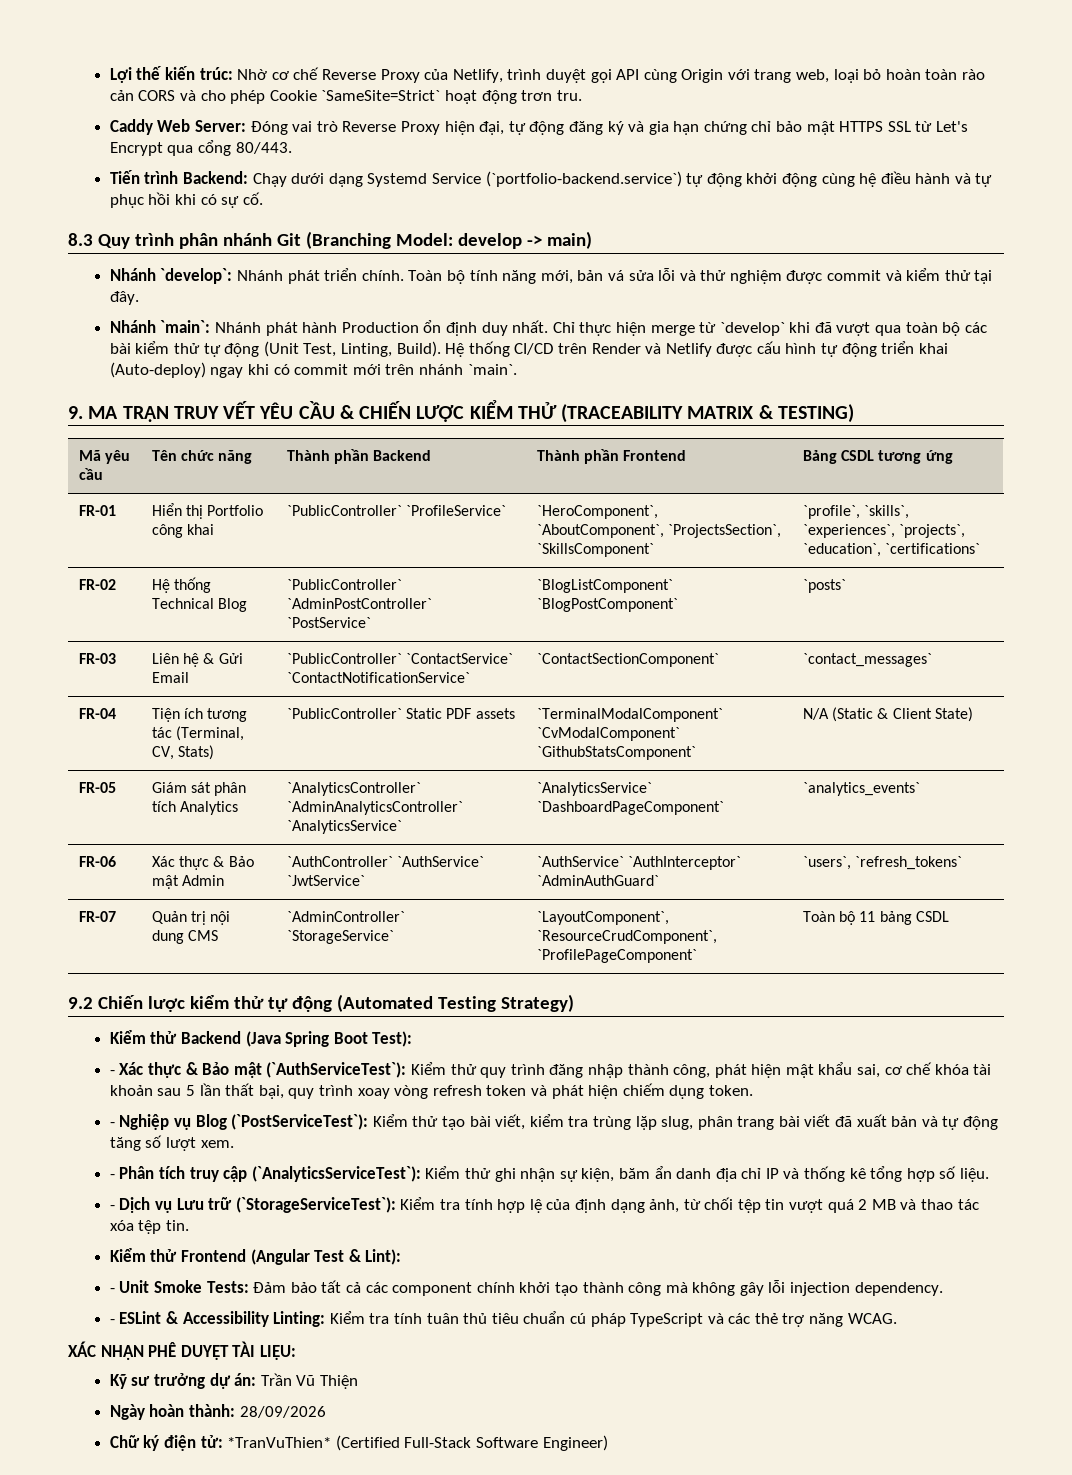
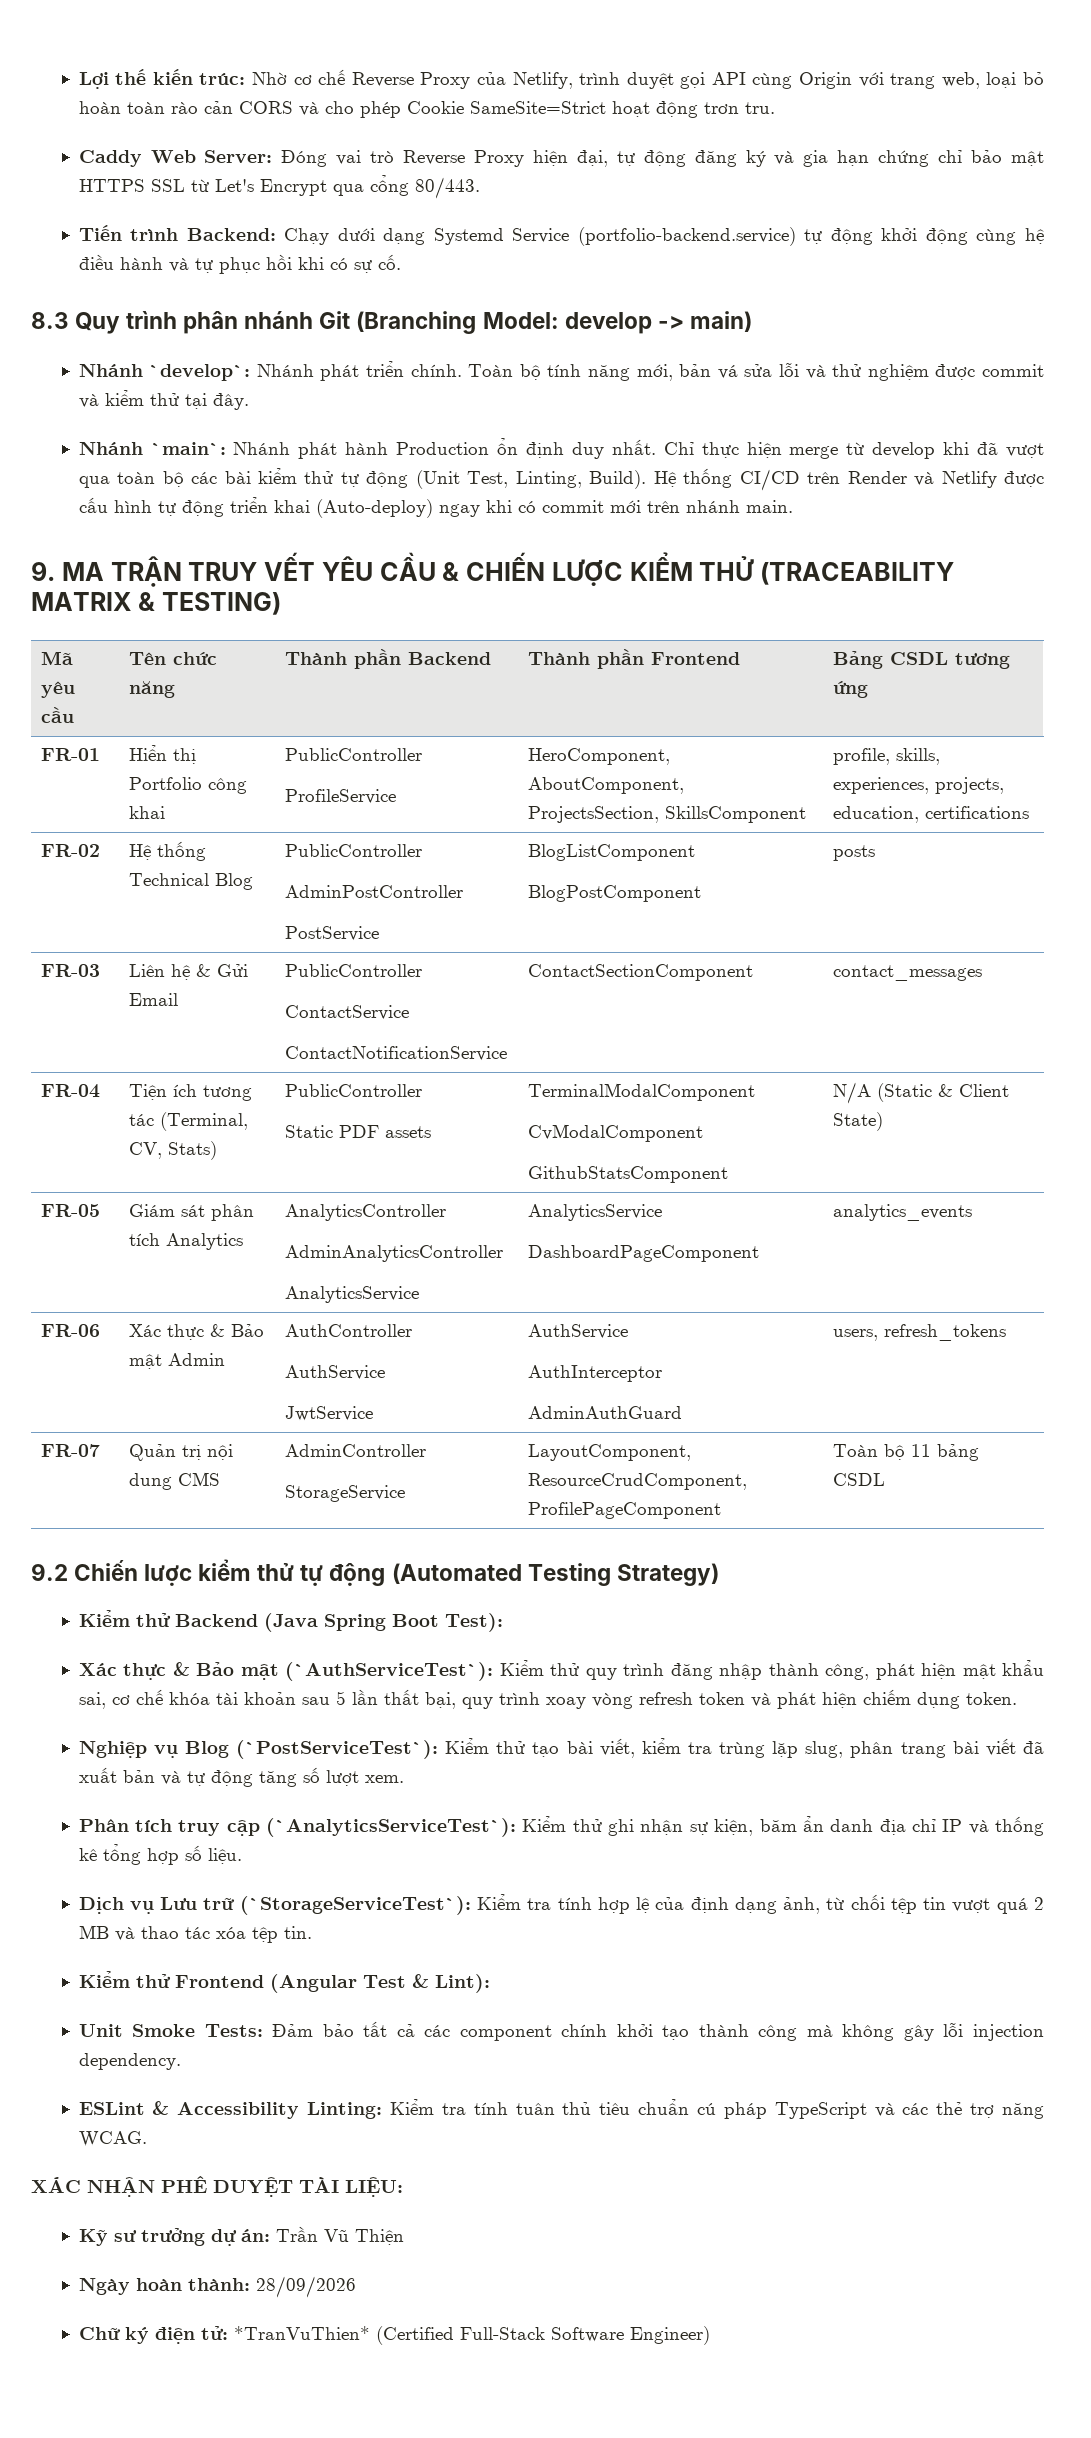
- Lợi thế kiến trúc: Nhờ cơ chế Reverse Proxy của Netlify, trình duyệt gọi API cùng Origin với trang web, loại bỏ hoàn toàn rào cản CORS và cho phép Cookie `SameSite=Strict` hoạt động trơn tru.
+ Lợi thế kiến trúc: Nhờ cơ chế Reverse Proxy của Netlify, trình duyệt gọi API cùng Origin với trang web, loại bỏ hoàn toàn rào cản CORS và cho phép Cookie SameSite=Strict hoạt động trơn tru.
- Tiến trình Backend: Chạy dưới dạng Systemd Service (`portfolio-backend.service`) tự động khởi động cùng hệ điều hành và tự phục hồi khi có sự cố.
+ Tiến trình Backend: Chạy dưới dạng Systemd Service (portfolio-backend.service) tự động khởi động cùng hệ điều hành và tự phục hồi khi có sự cố.
- Chỉ thực hiện merge từ `develop` khi đã vượt qua toàn bộ các bài kiểm thử tự động (Unit Test, Linting, Build).
+ Chỉ thực hiện merge từ develop khi đã vượt qua toàn bộ các bài kiểm thử tự động (Unit Test, Linting, Build).
- Hệ thống CI/CD trên Render và Netlify được cấu hình tự động triển khai (Auto-deploy) ngay khi có commit mới trên nhánh `main`.
+ Hệ thống CI/CD trên Render và Netlify được cấu hình tự động triển khai (Auto-deploy) ngay khi có commit mới trên nhánh main.
- FR-01 | Hiển thị Portfolio công khai | `PublicController` `ProfileService` | `HeroComponent`, `AboutComponent`, `ProjectsSection`, `SkillsComponent` | `profile`, `skills`, `experiences`, `projects`, `education`, `certifications`
+ FR-01 | Hiển thị Portfolio công khai | PublicController
+ ProfileService | HeroComponent, AboutComponent, ProjectsSection, SkillsComponent | profile, skills, experiences, projects, education, certifications
- FR-02 | Hệ thống Technical Blog | `PublicController` `AdminPostController` `PostService` | `BlogListComponent` `BlogPostComponent` | `posts`
+ FR-02 | Hệ thống Technical Blog | PublicController
+ AdminPostController
+ PostService | BlogListComponent
+ BlogPostComponent | posts
- FR-03 | Liên hệ & Gửi Email | `PublicController` `ContactService` `ContactNotificationService` | `ContactSectionComponent` | `contact_messages`
+ FR-03 | Liên hệ & Gửi Email | PublicController
+ ContactService
+ ContactNotificationService | ContactSectionComponent | contact_messages
- FR-04 | Tiện ích tương tác (Terminal, CV, Stats) | `PublicController` Static PDF assets | `TerminalModalComponent` `CvModalComponent` `GithubStatsComponent` | N/A (Static & Client State)
+ FR-04 | Tiện ích tương tác (Terminal, CV, Stats) | PublicController
+ Static PDF assets | TerminalModalComponent
+ CvModalComponent
+ GithubStatsComponent | N/A (Static & Client State)
- FR-05 | Giám sát phân tích Analytics | `AnalyticsController` `AdminAnalyticsController` `AnalyticsService` | `AnalyticsService` `DashboardPageComponent` | `analytics_events`
+ FR-05 | Giám sát phân tích Analytics | AnalyticsController
+ AdminAnalyticsController
+ AnalyticsService | AnalyticsService
+ DashboardPageComponent | analytics_events
- FR-06 | Xác thực & Bảo mật Admin | `AuthController` `AuthService` `JwtService` | `AuthService` `AuthInterceptor` `AdminAuthGuard` | `users`, `refresh_tokens`
+ FR-06 | Xác thực & Bảo mật Admin | AuthController
+ AuthService
+ JwtService | AuthService
+ AuthInterceptor
+ AdminAuthGuard | users, refresh_tokens
- FR-07 | Quản trị nội dung CMS | `AdminController` `StorageService` | `LayoutComponent`, `ResourceCrudComponent`, `ProfilePageComponent` | Toàn bộ 11 bảng CSDL
+ FR-07 | Quản trị nội dung CMS | AdminController
+ StorageService | LayoutComponent, ResourceCrudComponent, ProfilePageComponent | Toàn bộ 11 bảng CSDL
- - Xác thực & Bảo mật (`AuthServiceTest`): Kiểm thử quy trình đăng nhập thành công, phát hiện mật khẩu sai, cơ chế khóa tài khoản sau 5 lần thất bại, quy trình xoay vòng refresh token và phát hiện chiếm dụng token.
+ Xác thực & Bảo mật (`AuthServiceTest`): Kiểm thử quy trình đăng nhập thành công, phát hiện mật khẩu sai, cơ chế khóa tài khoản sau 5 lần thất bại, quy trình xoay vòng refresh token và phát hiện chiếm dụng token.
- - Nghiệp vụ Blog (`PostServiceTest`): Kiểm thử tạo bài viết, kiểm tra trùng lặp slug, phân trang bài viết đã xuất bản và tự động tăng số lượt xem.
+ Nghiệp vụ Blog (`PostServiceTest`): Kiểm thử tạo bài viết, kiểm tra trùng lặp slug, phân trang bài viết đã xuất bản và tự động tăng số lượt xem.
- - Phân tích truy cập (`AnalyticsServiceTest`): Kiểm thử ghi nhận sự kiện, băm ẩn danh địa chỉ IP và thống kê tổng hợp số liệu.
+ Phân tích truy cập (`AnalyticsServiceTest`): Kiểm thử ghi nhận sự kiện, băm ẩn danh địa chỉ IP và thống kê tổng hợp số liệu.
- - Dịch vụ Lưu trữ (`StorageServiceTest`): Kiểm tra tính hợp lệ của định dạng ảnh, từ chối tệp tin vượt quá 2 MB và thao tác xóa tệp tin.
+ Dịch vụ Lưu trữ (`StorageServiceTest`): Kiểm tra tính hợp lệ của định dạng ảnh, từ chối tệp tin vượt quá 2 MB và thao tác xóa tệp tin.
- - Unit Smoke Tests: Đảm bảo tất cả các component chính khởi tạo thành công mà không gây lỗi injection dependency.
+ Unit Smoke Tests: Đảm bảo tất cả các component chính khởi tạo thành công mà không gây lỗi injection dependency.
- - ESLint & Accessibility Linting: Kiểm tra tính tuân thủ tiêu chuẩn cú pháp TypeScript và các thẻ trợ năng WCAG.
+ ESLint & Accessibility Linting: Kiểm tra tính tuân thủ tiêu chuẩn cú pháp TypeScript và các thẻ trợ năng WCAG.

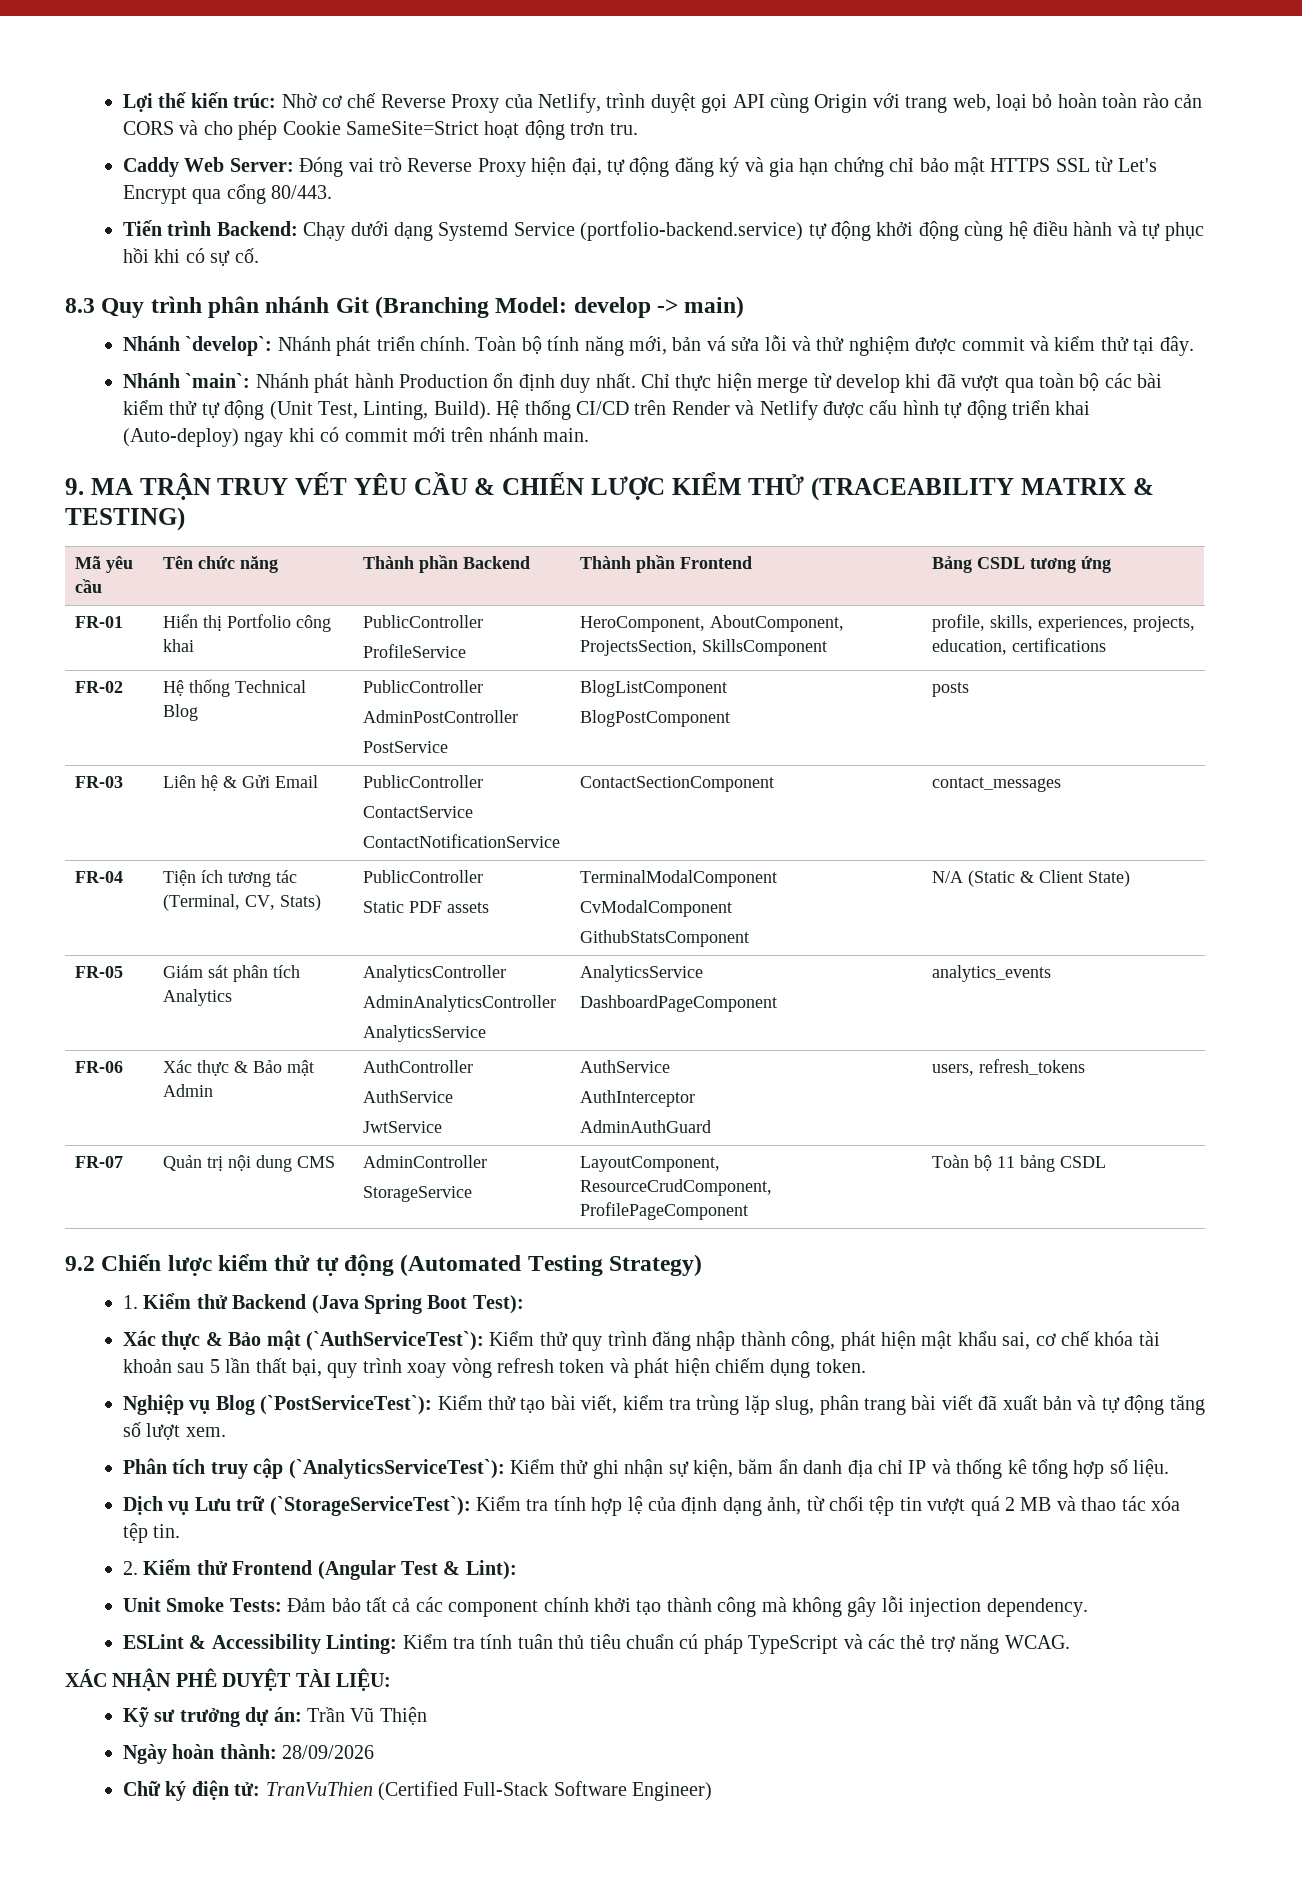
- Kiểm thử Backend (Java Spring Boot Test):
+ 1. Kiểm thử Backend (Java Spring Boot Test):
- Kiểm thử Frontend (Angular Test & Lint):
+ 2. Kiểm thử Frontend (Angular Test & Lint):
- Chữ ký điện tử: *TranVuThien* (Certified Full-Stack Software Engineer)
+ Chữ ký điện tử: TranVuThien (Certified Full-Stack Software Engineer)

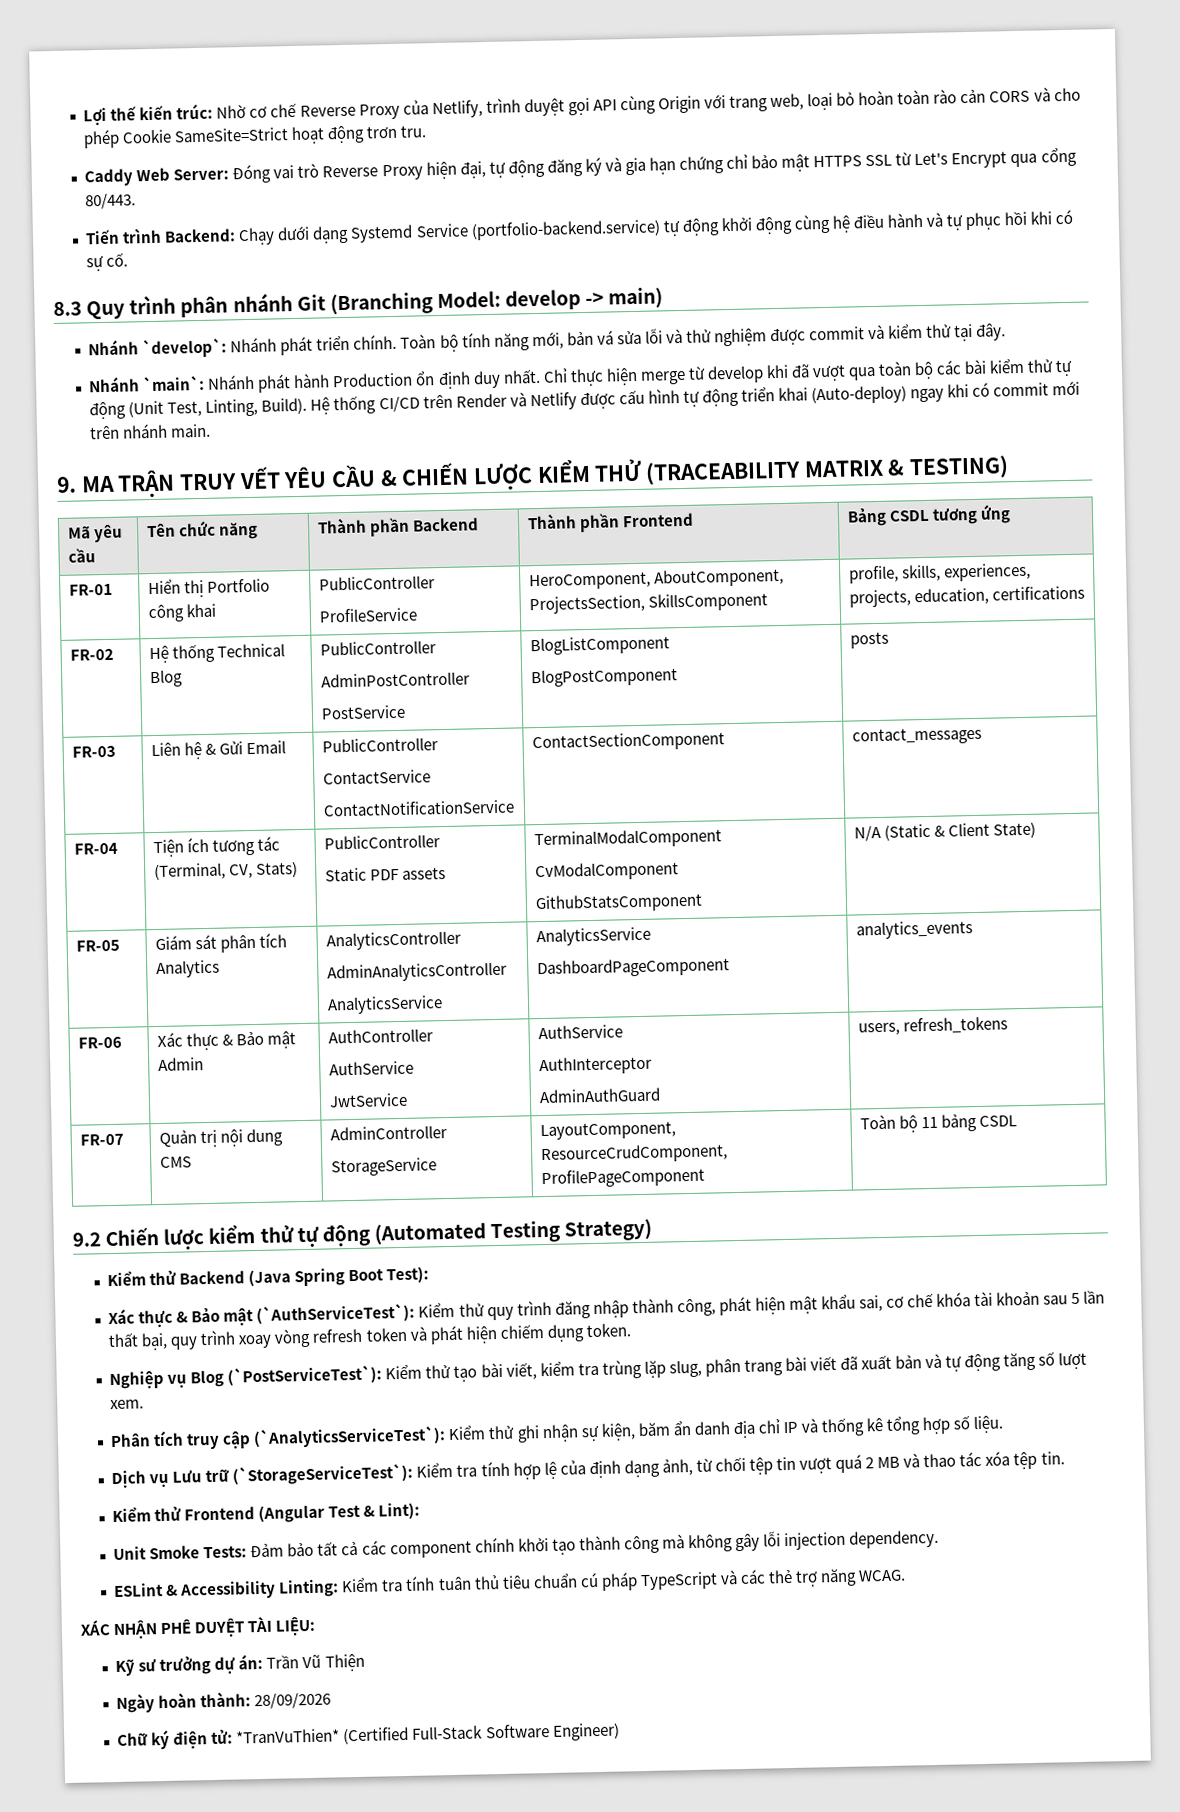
- 1. Kiểm thử Backend (Java Spring Boot Test):
+ Kiểm thử Backend (Java Spring Boot Test):
- 2. Kiểm thử Frontend (Angular Test & Lint):
+ Kiểm thử Frontend (Angular Test & Lint):
- Chữ ký điện tử: TranVuThien (Certified Full-Stack Software Engineer)
+ Chữ ký điện tử: *TranVuThien* (Certified Full-Stack Software Engineer)

